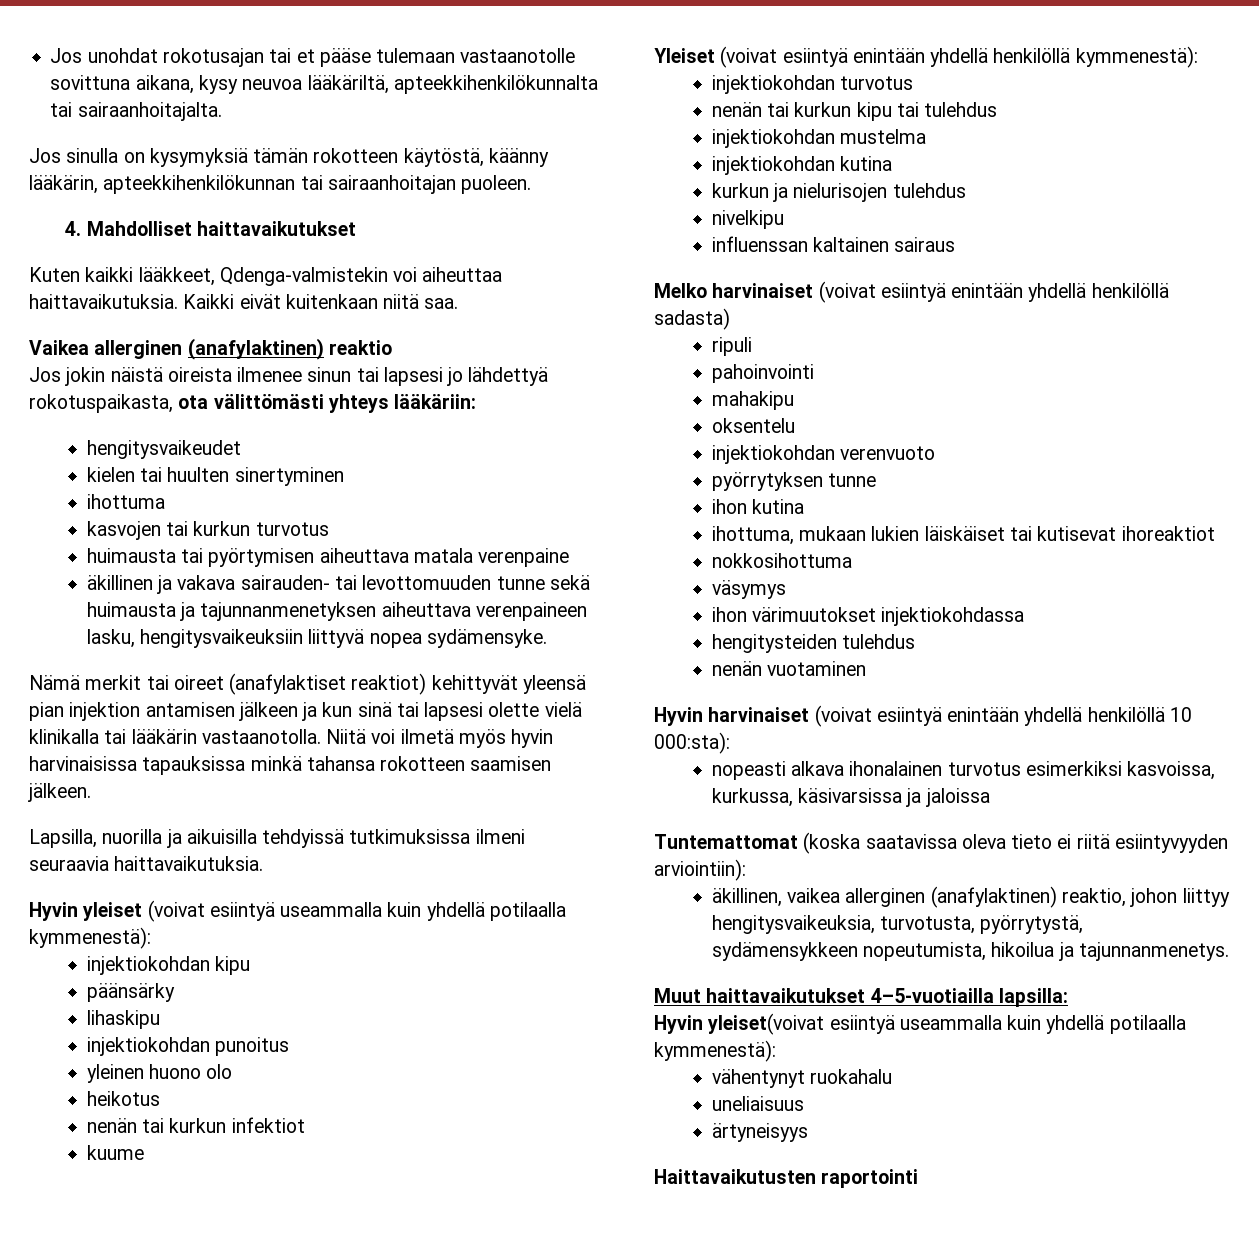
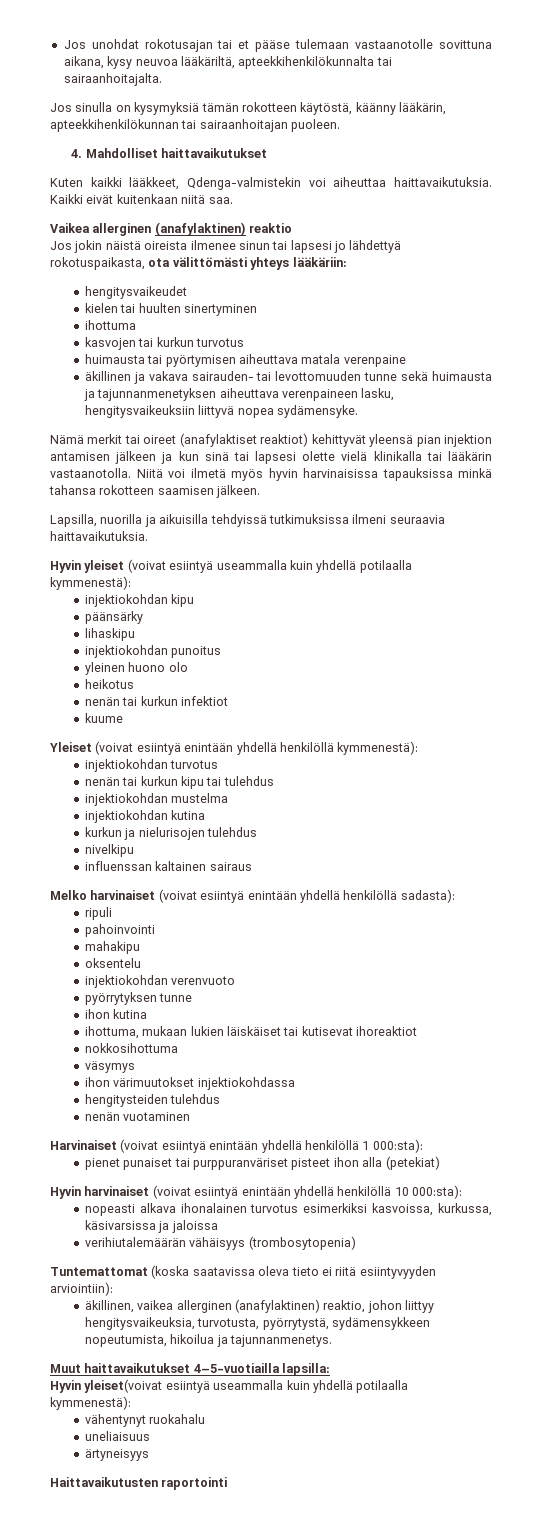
- Melko harvinaiset (voivat esiintyä enintään yhdellä henkilöllä sadasta)
+ Melko harvinaiset (voivat esiintyä enintään yhdellä henkilöllä sadasta):
+ Harvinaiset (voivat esiintyä enintään yhdellä henkilöllä 1 000:sta):
+ pienet punaiset tai purppuranväriset pisteet ihon alla (petekiat)
+ verihiutalemäärän vähäisyys (trombosytopenia)

